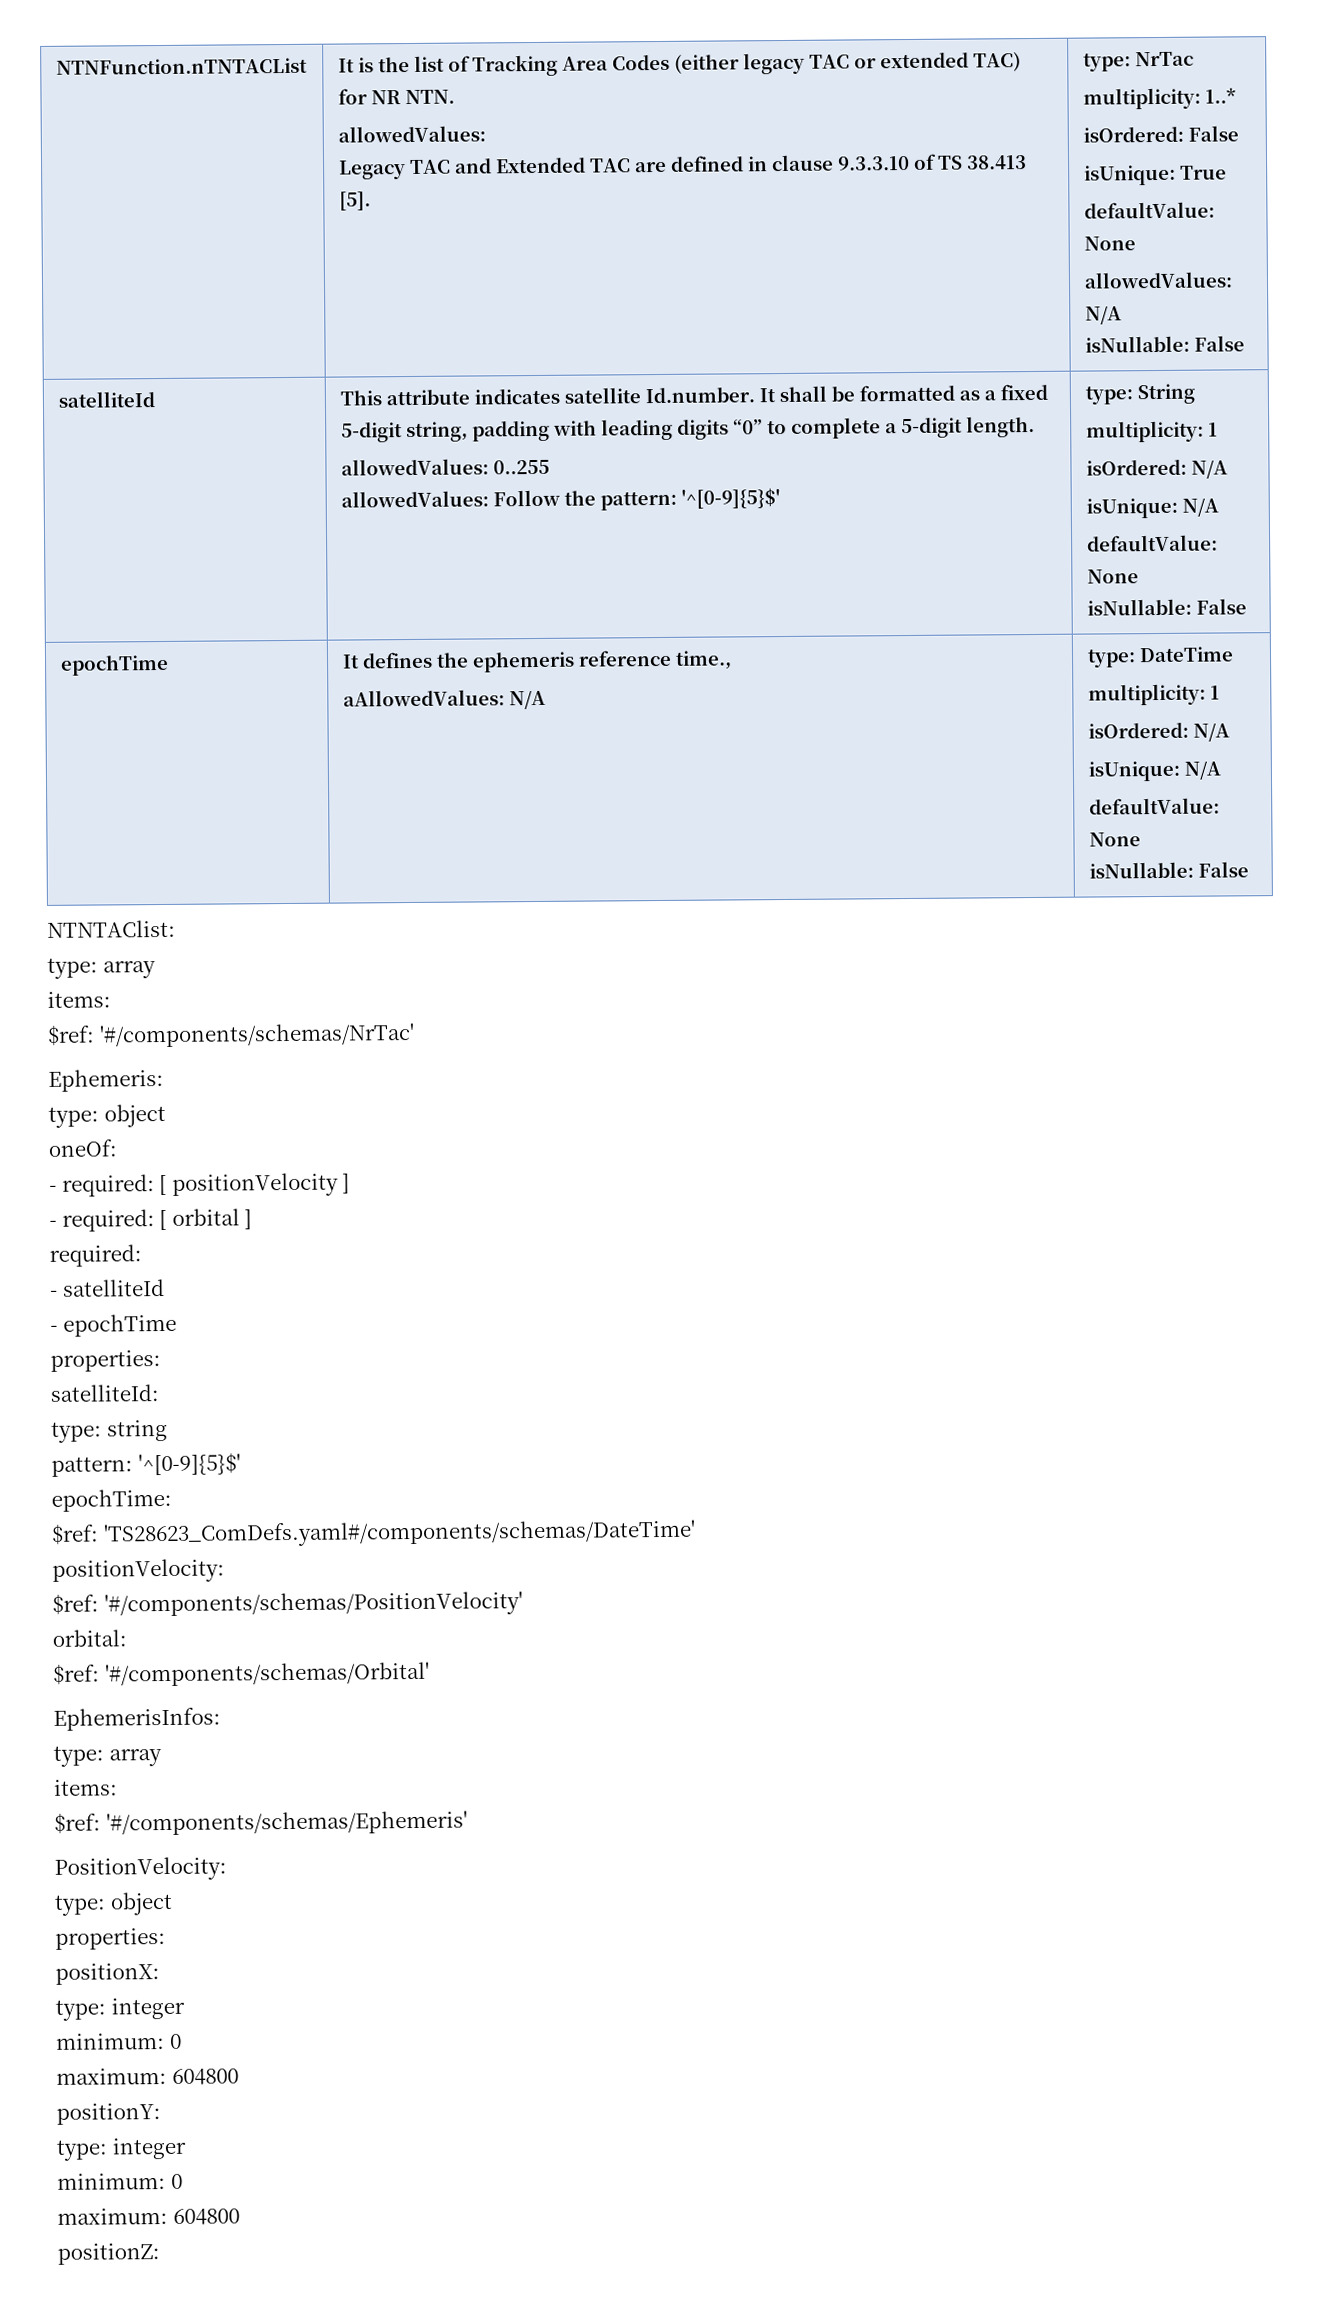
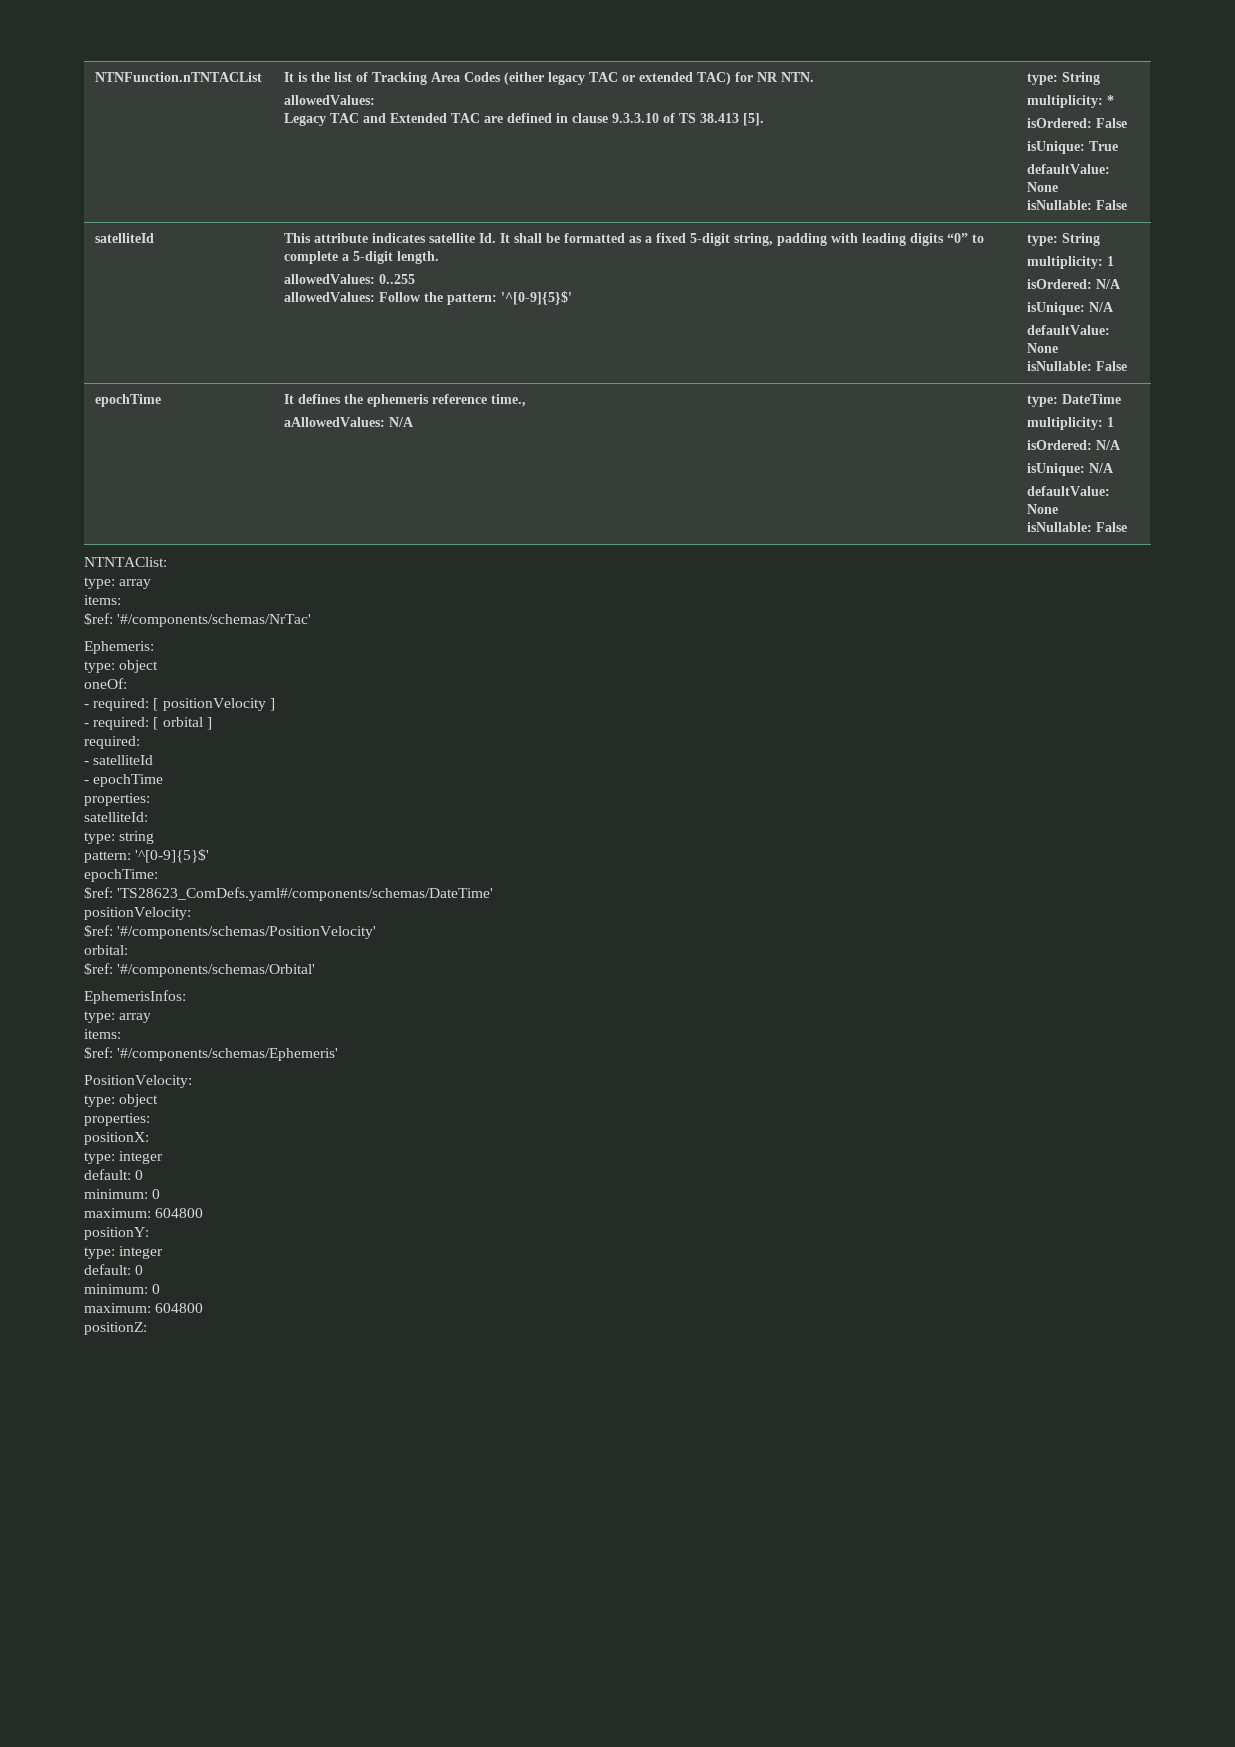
- Legacy TAC and Extended TAC are defined in clause 9.3.3.10 of TS 38.413 [5]. | type: NrTac
- multiplicity: 1..*
+ Legacy TAC and Extended TAC are defined in clause 9.3.3.10 of TS 38.413 [5]. | type: String
+ multiplicity: *
- allowedValues: N/A
- This attribute indicates satellite Id.number. It shall be formatted as a fixed 5-digit string, padding with leading digits “0” to complete a 5-digit length.
+ This attribute indicates satellite Id. It shall be formatted as a fixed 5-digit string, padding with leading digits “0” to complete a 5-digit length.
  positionX:
  type: integer
+ default: 0
  positionY:
  type: integer
+ default: 0

